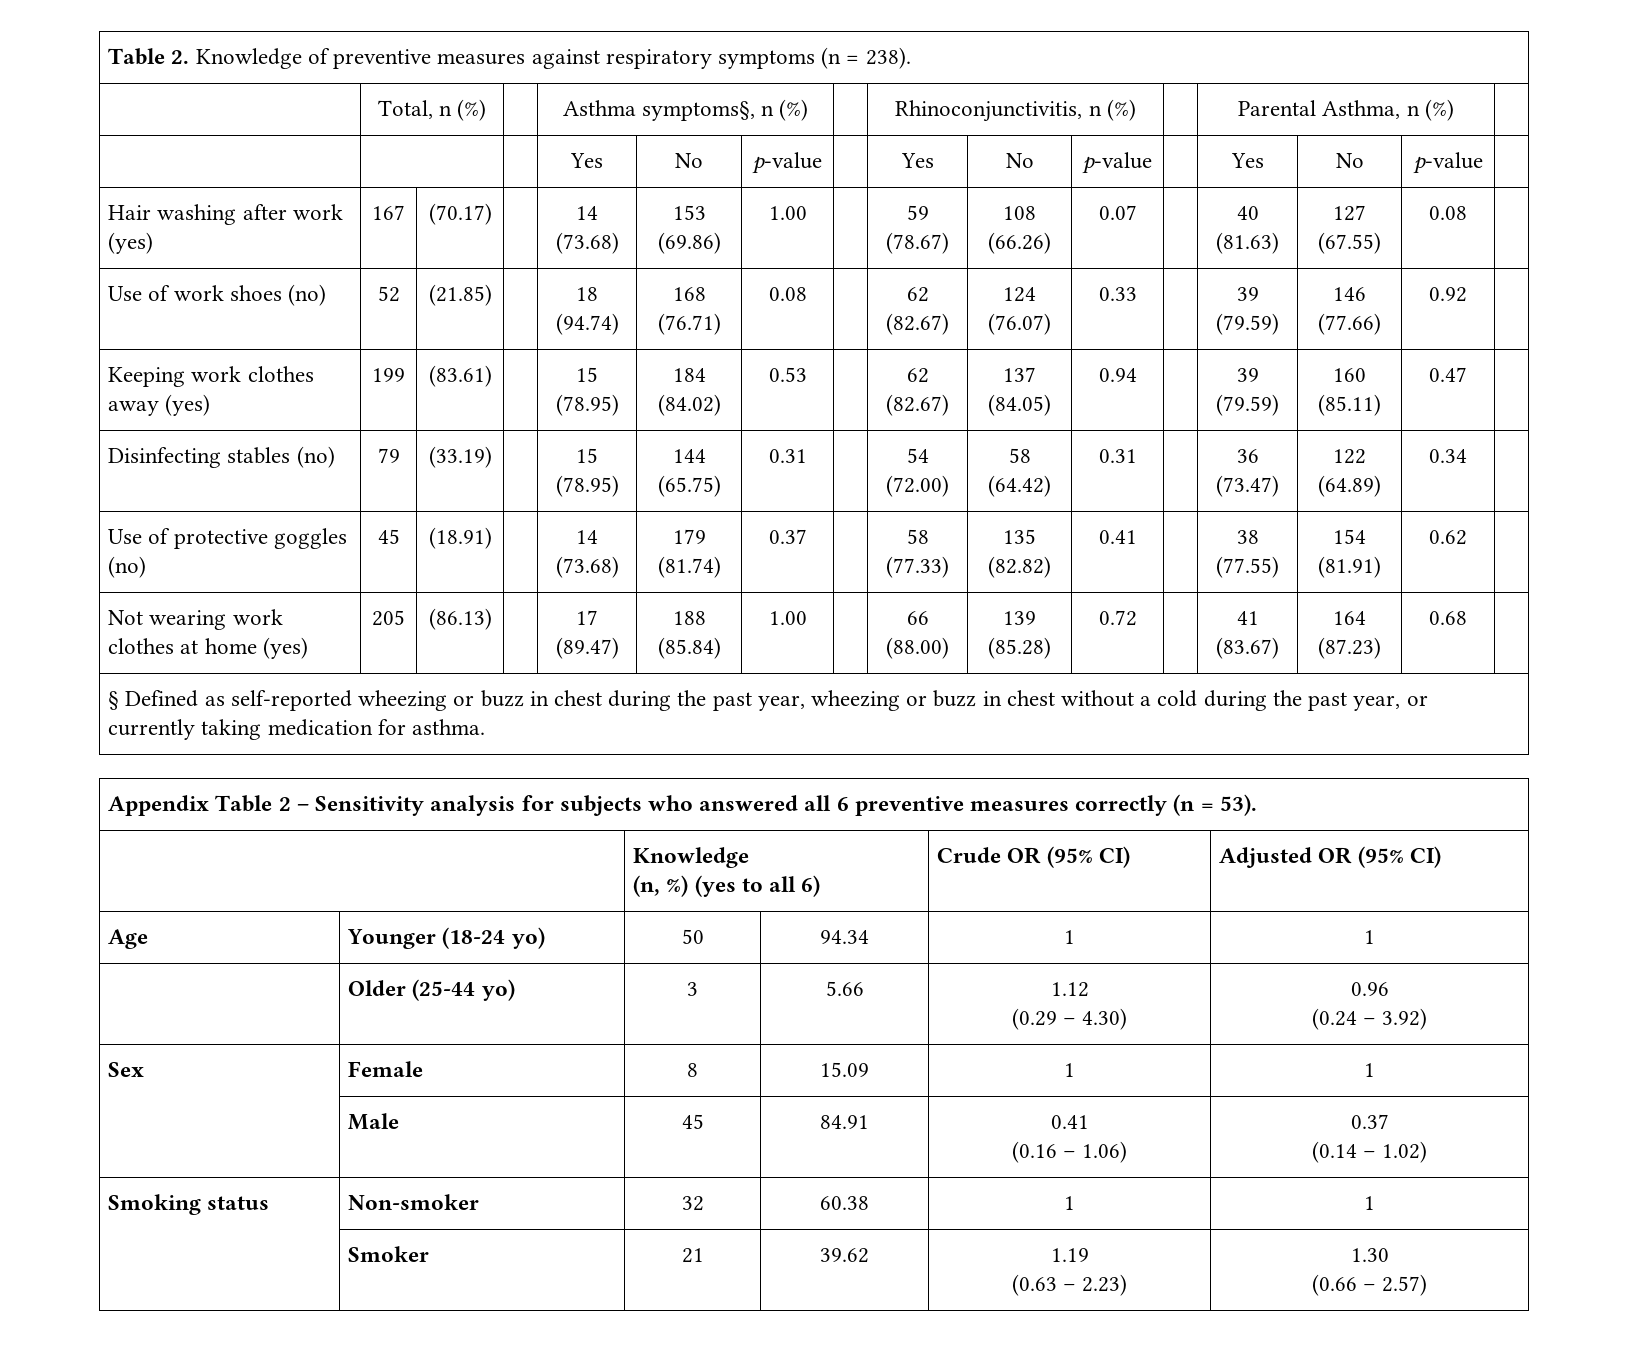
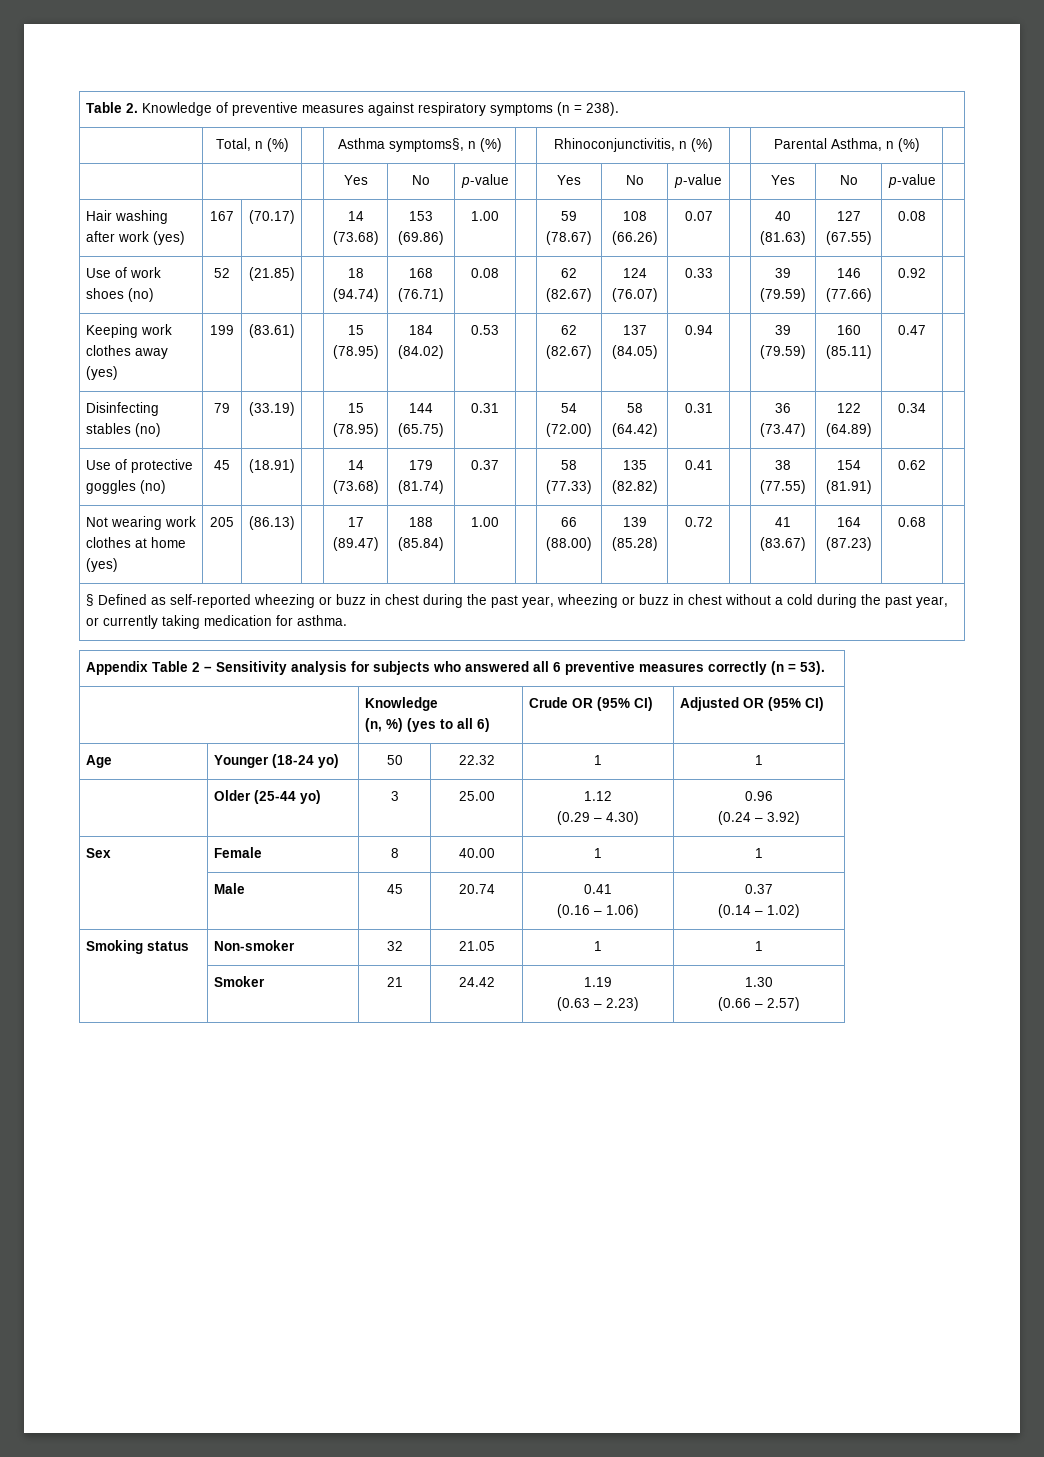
- Age | Younger (18-24 yo) | 50 | 94.34 | 1 | 1
+ Age | Younger (18-24 yo) | 50 | 22.32 | 1 | 1
- | Older (25-44 yo) | 3 | 5.66 | 1.12
+ | Older (25-44 yo) | 3 | 25.00 | 1.12
- Sex | Female | 8 | 15.09 | 1 | 1
+ Sex | Female | 8 | 40.00 | 1 | 1
- | Male | 45 | 84.91 | 0.41
+ | Male | 45 | 20.74 | 0.41
- Smoking status | Non-smoker | 32 | 60.38 | 1 | 1
+ Smoking status | Non-smoker | 32 | 21.05 | 1 | 1
- | Smoker | 21 | 39.62 | 1.19
+ | Smoker | 21 | 24.42 | 1.19

